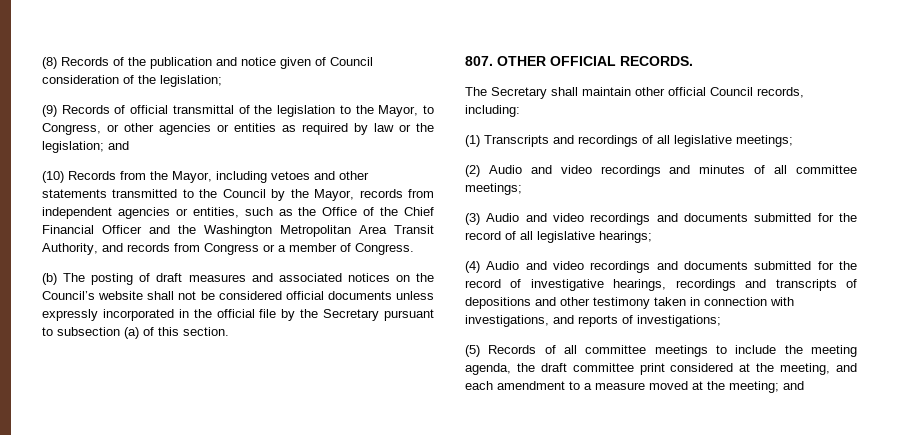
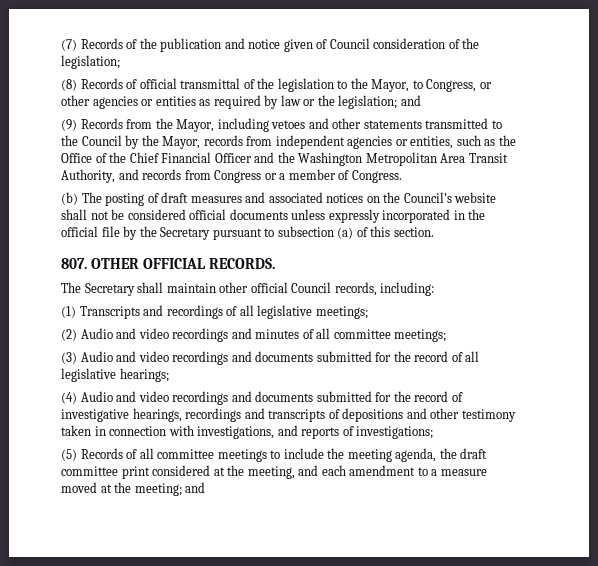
- (8) Records of the publication and notice given of Council consideration of the legislation;
+ (7) Records of the publication and notice given of Council consideration of the legislation;
- (9) Records of official transmittal of the legislation to the Mayor, to Congress, or other agencies or entities as required by law or the legislation; and
+ (8) Records of official transmittal of the legislation to the Mayor, to Congress, or other agencies or entities as required by law or the legislation; and
- (10) Records from the Mayor, including vetoes and other statements transmitted to the Council by the Mayor, records from independent agencies or entities, such as the Office of the Chief Financial Officer and the Washington Metropolitan Area Transit Authority, and records from Congress or a member of Congress.
+ (9) Records from the Mayor, including vetoes and other statements transmitted to the Council by the Mayor, records from independent agencies or entities, such as the Office of the Chief Financial Officer and the Washington Metropolitan Area Transit Authority, and records from Congress or a member of Congress.

